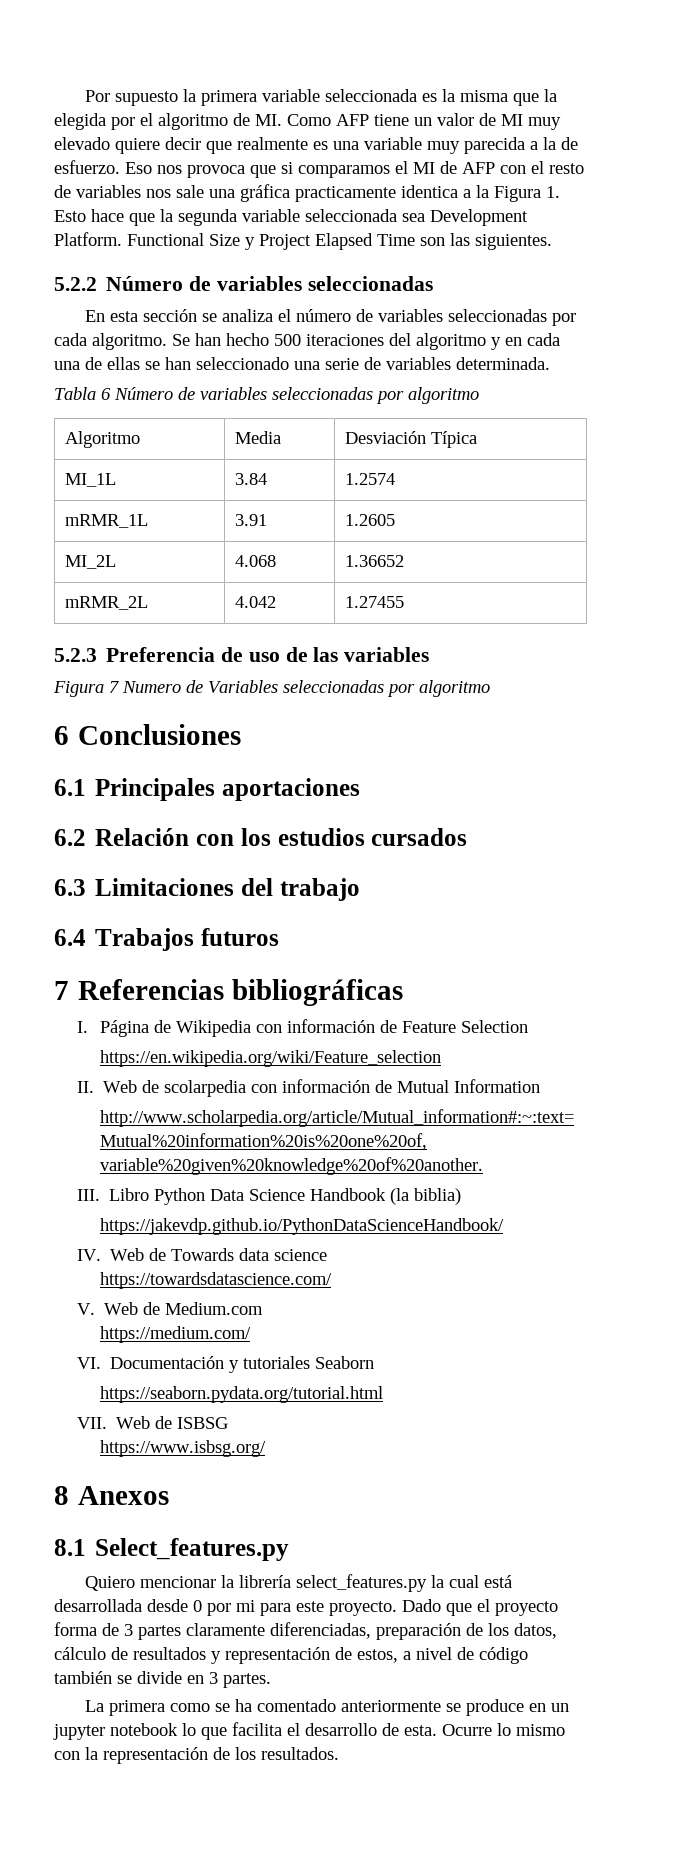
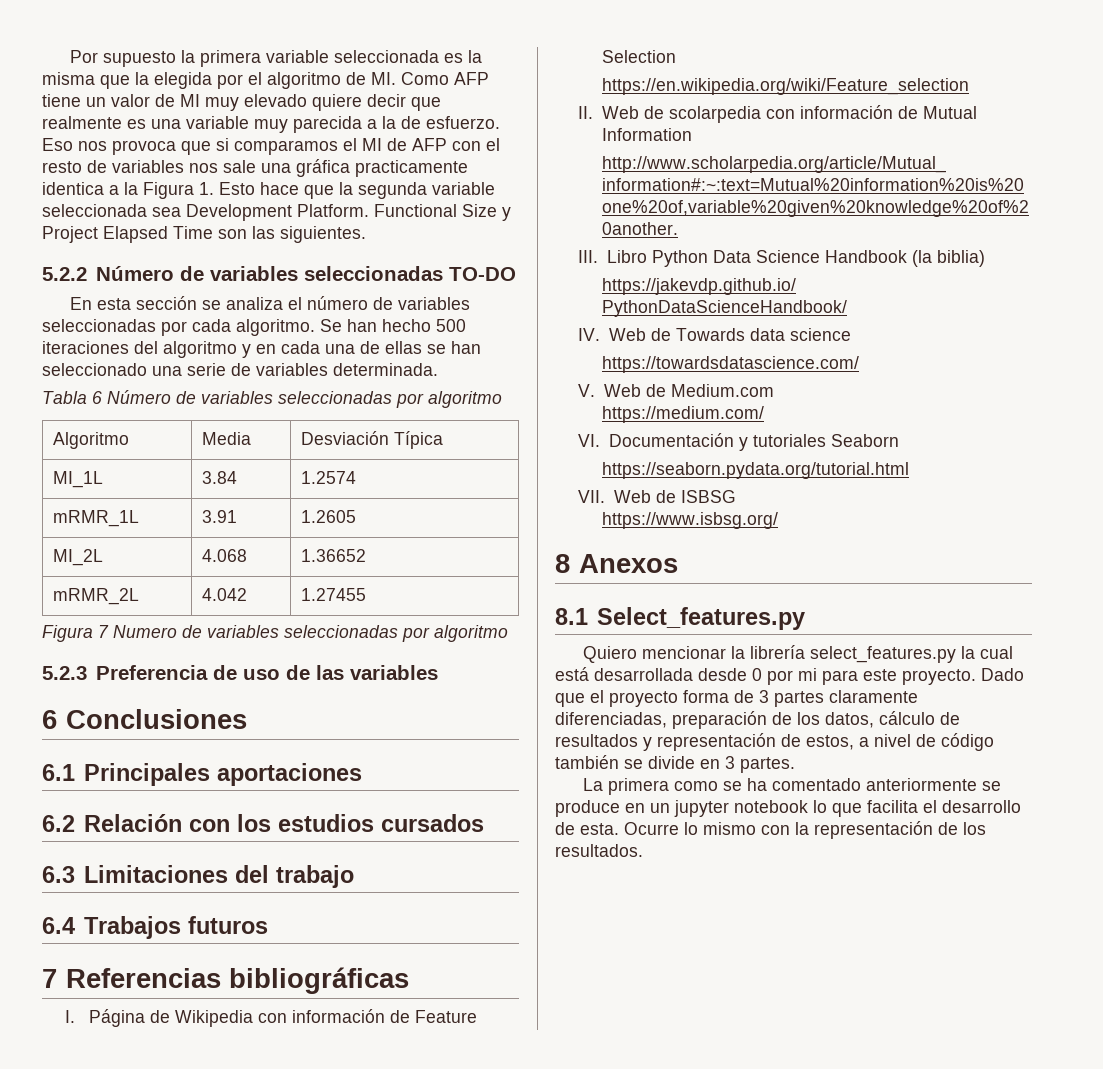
- 5.2.2 Número de variables seleccionadas
+ 5.2.2 Número de variables seleccionadas TO-DO
+ Figura 7 Numero de variables seleccionadas por algoritmo
- Figura 7 Numero de Variables seleccionadas por algoritmo

